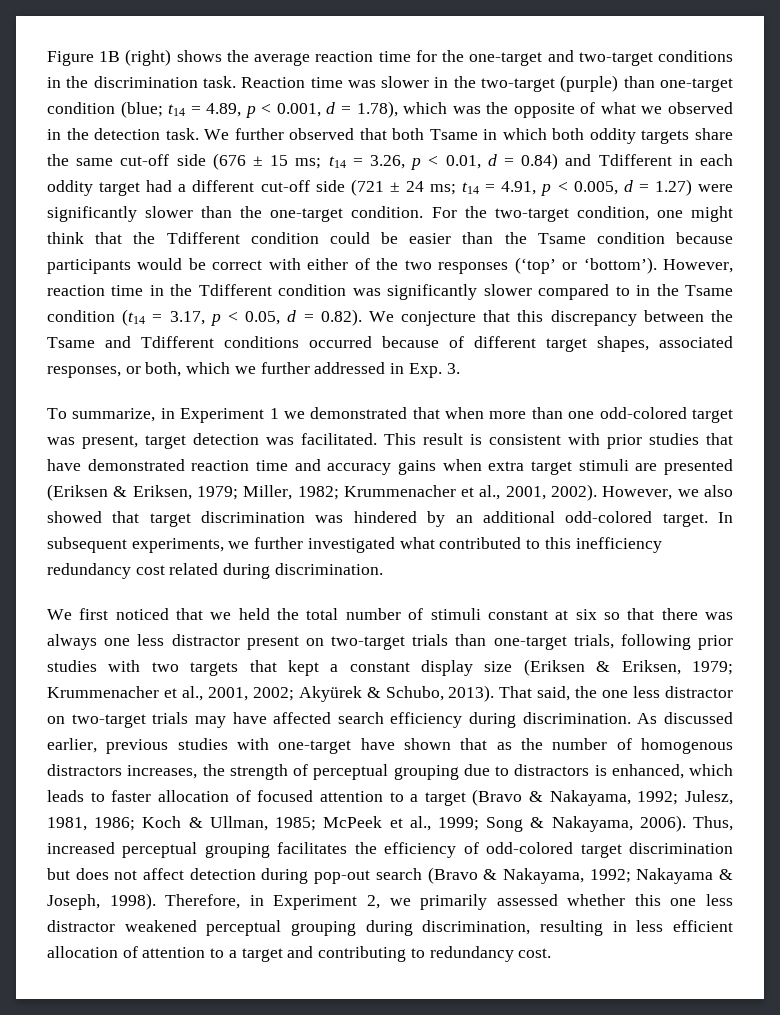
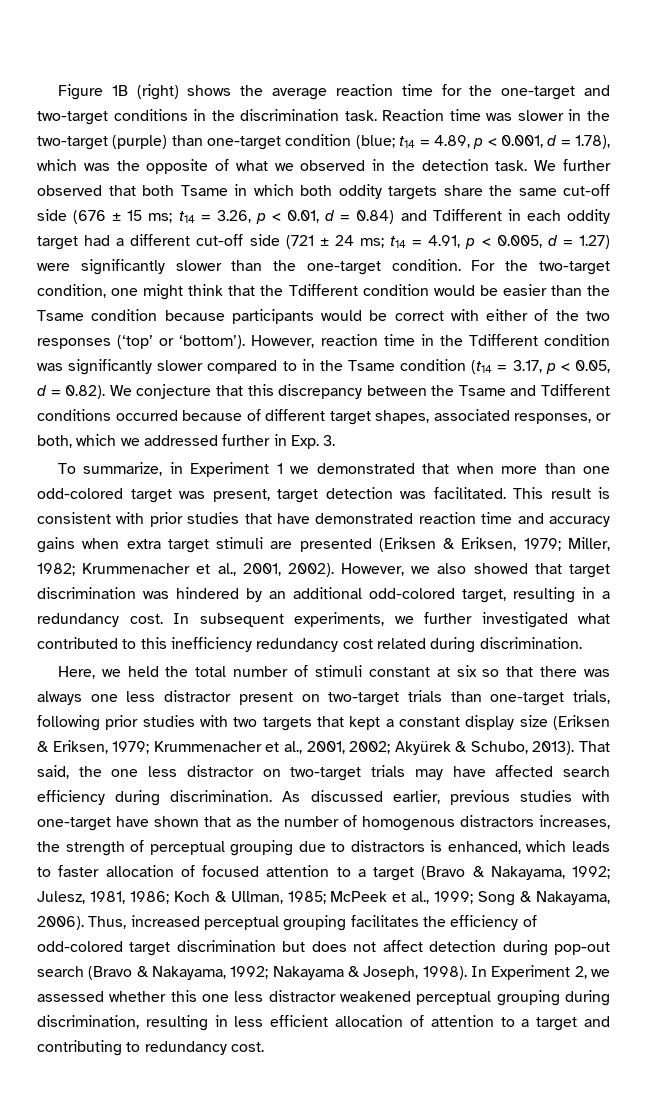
- For the two-target condition, one might think that the Tdifferent condition could be easier than the Tsame condition because participants would be correct with either of the two responses (‘top’ or ‘bottom’).
+ For the two-target condition, one might think that the Tdifferent condition would be easier than the Tsame condition because participants would be correct with either of the two responses (‘top’ or ‘bottom’).
- However, reaction time in the Tdifferent condition was significantly slower compared to in the Tsame condition (t14 = 3.17, p < 0.05, d = 0.82). We conjecture that this discrepancy between the Tsame and Tdifferent conditions occurred because of different target shapes, associated responses, or both, which we further addressed in Exp. 3.
+ However, reaction time in the Tdifferent condition was significantly slower compared to in the Tsame condition (t14 = 3.17, p < 0.05, d = 0.82). We conjecture that this discrepancy between the Tsame and Tdifferent conditions occurred because of different target shapes, associated responses, or both, which we addressed further in Exp. 3.
- However, we also showed that target discrimination was hindered by an additional odd-colored target.
+ However, we also showed that target discrimination was hindered by an additional odd-colored target, resulting in a redundancy cost.
- We first noticed that we held the total number of stimuli constant at six so that there was always one less distractor present on two-target trials than one-target trials, following prior studies with two targets that kept a constant display size (Eriksen & Eriksen, 1979; Krummenacher et al., 2001, 2002; Akyürek & Schubo, 2013).
+ Here, we held the total number of stimuli constant at six so that there was always one less distractor present on two-target trials than one-target trials, following prior studies with two targets that kept a constant display size (Eriksen & Eriksen, 1979; Krummenacher et al., 2001, 2002; Akyürek & Schubo, 2013).
- Therefore, in Experiment 2, we primarily assessed whether this one less distractor weakened perceptual grouping during discrimination, resulting in less efficient allocation of attention to a target and contributing to redundancy cost.
+ In Experiment 2, we assessed whether this one less distractor weakened perceptual grouping during discrimination, resulting in less efficient allocation of attention to a target and contributing to redundancy cost.

